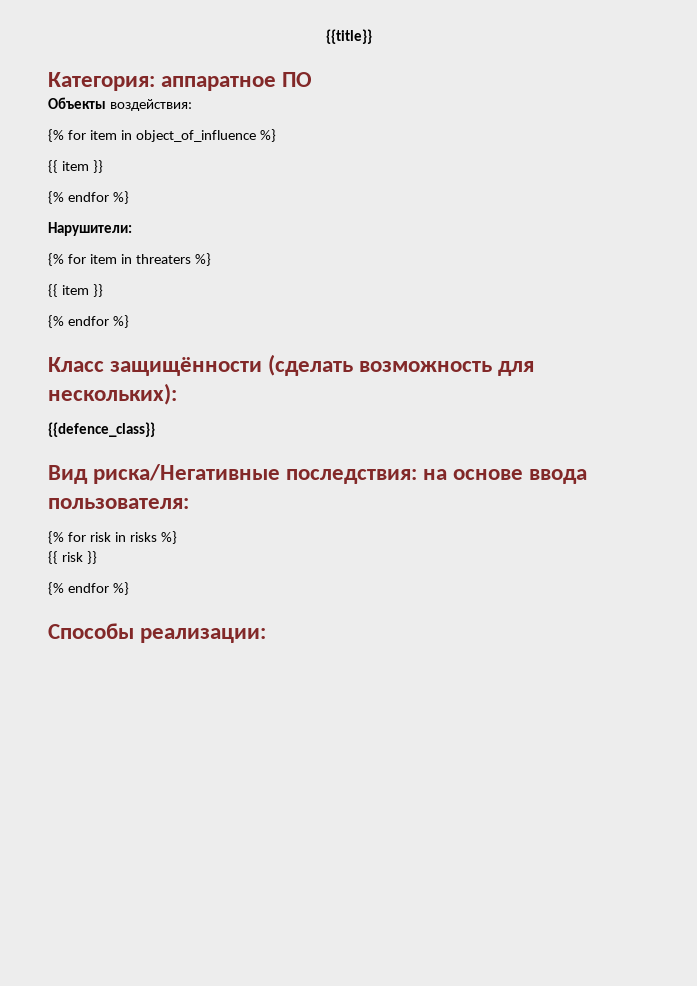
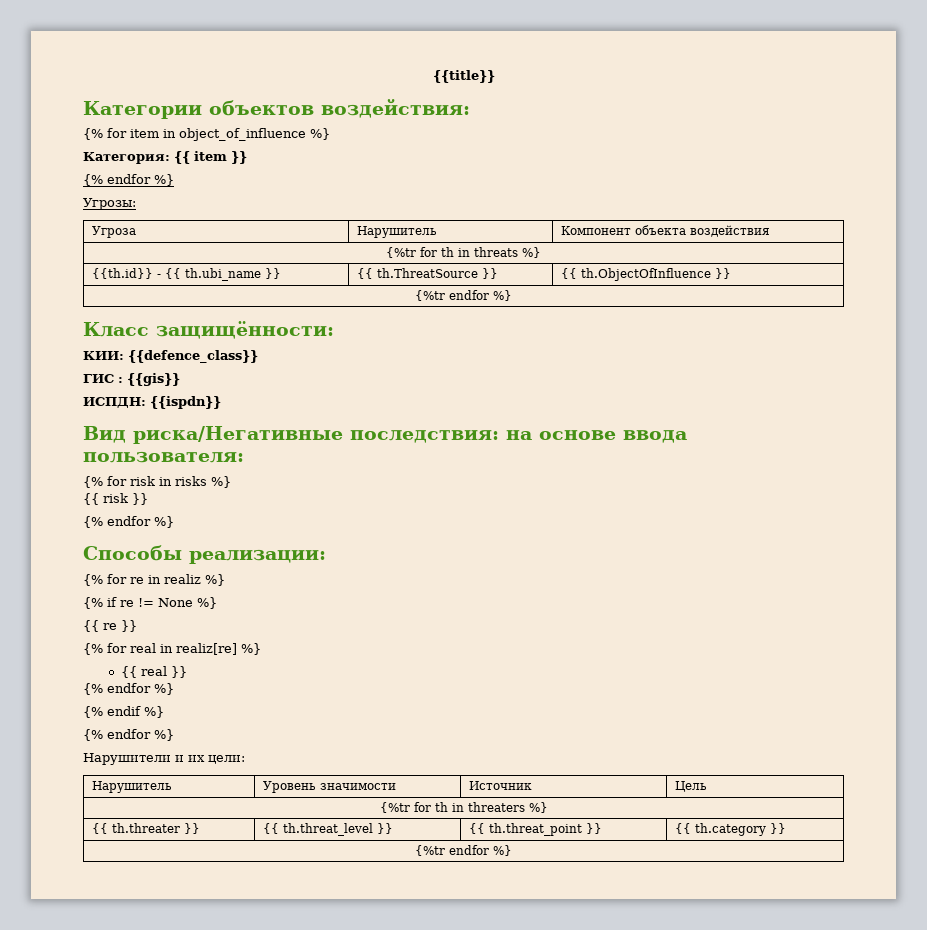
- Категория: аппаратное ПО
- Объекты воздействия:
+ Категории объектов воздействия:
  {% for item in object_of_influence %}
- {{ item }}
+ Категория: {{ item }}
  {% endfor %}
- Нарушители:
- {% for item in threaters %}
- {{ item }}
- {% endfor %}
- Класс защищённости (сделать возможность для нескольких):
- {{defence_class}}
+ Угрозы:
+ Угроза | Нарушитель | Компонент объекта воздействия
+ {%tr for th in threats %}
+ {{th.id}} - {{ th.ubi_name }} | {{ th.ThreatSource }} | {{ th.ObjectOfInfluence }}
+ {%tr endfor %}
+ Класс защищённости:
+ КИИ: {{defence_class}}
+ ГИС : {{gis}}
+ ИСПДН: {{ispdn}}
+ {% for re in realiz %}
+ {% if re != None %}
+ {{ re }}
+ {% for real in realiz[re] %}
+ {{ real }}
+ {% endfor %}
+ {% endif %}
+ {% endfor %}
+ Нарушители и их цели:
+ Нарушитель | Уровень значимости | Источник | Цель
+ {%tr for th in threaters %}
+ {{ th.threater }} | {{ th.threat_level }} | {{ th.threat_point }} | {{ th.category }}
+ {%tr endfor %}

